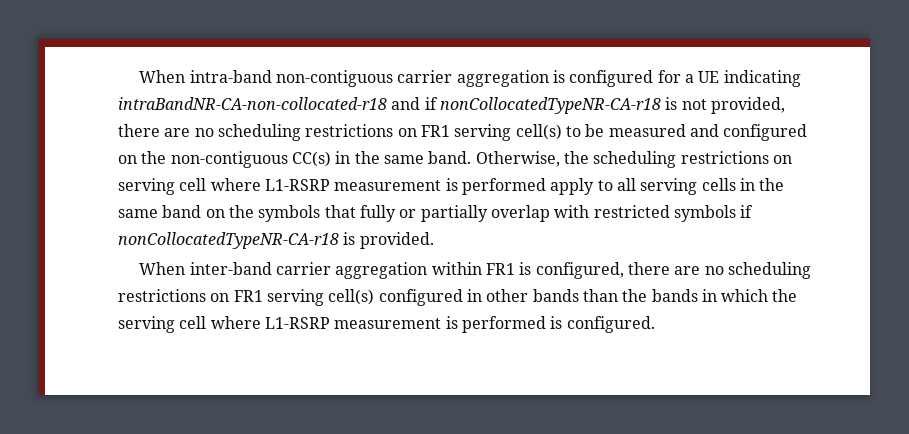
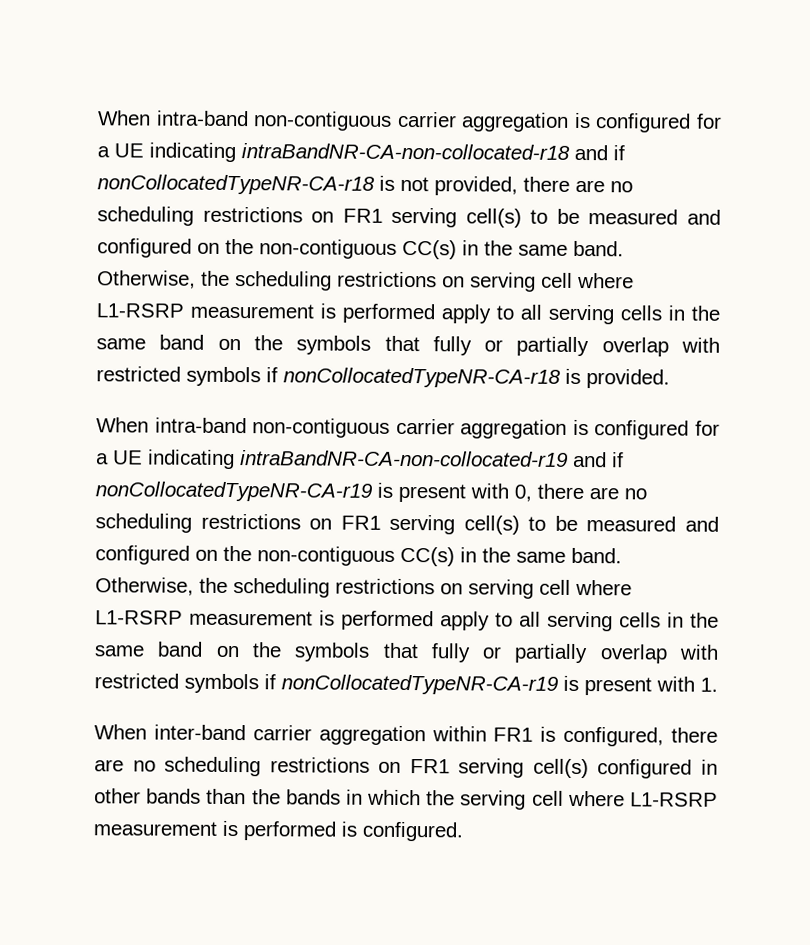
+ When intra-band non-contiguous carrier aggregation is configured for a UE indicating intraBandNR-CA-non-collocated-r19 and if nonCollocatedTypeNR-CA-r19 is present with 0, there are no scheduling restrictions on FR1 serving cell(s) to be measured and configured on the non-contiguous CC(s) in the same band. Otherwise, the scheduling restrictions on serving cell where L1-RSRP measurement is performed apply to all serving cells in the same band on the symbols that fully or partially overlap with restricted symbols if nonCollocatedTypeNR-CA-r19 is present with 1.

